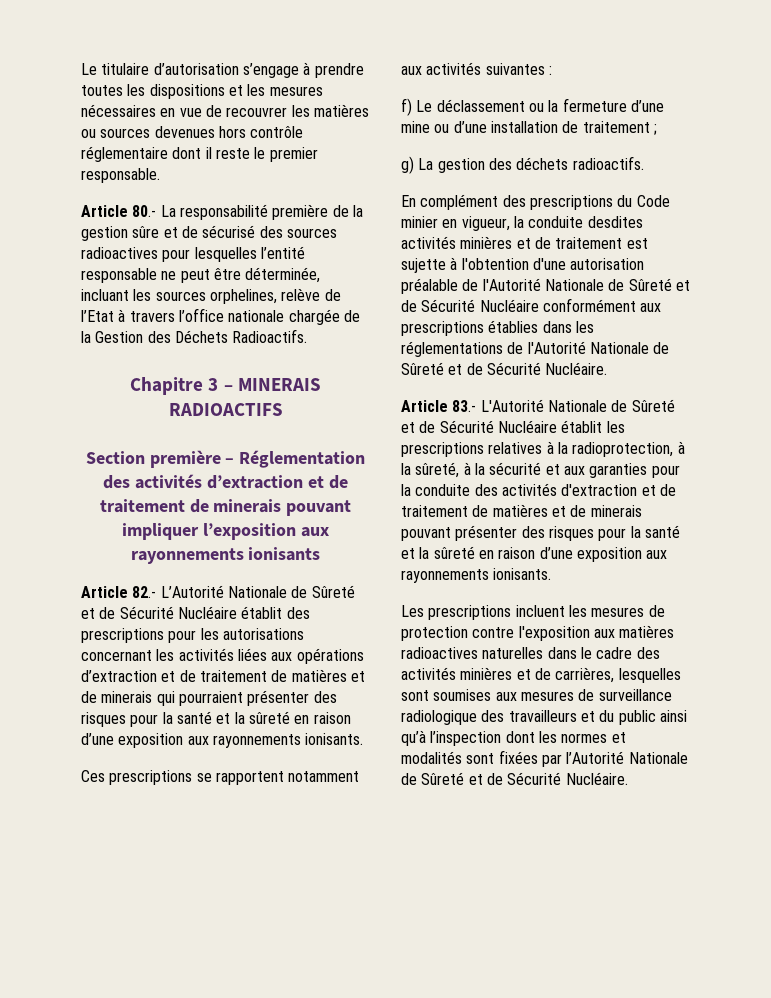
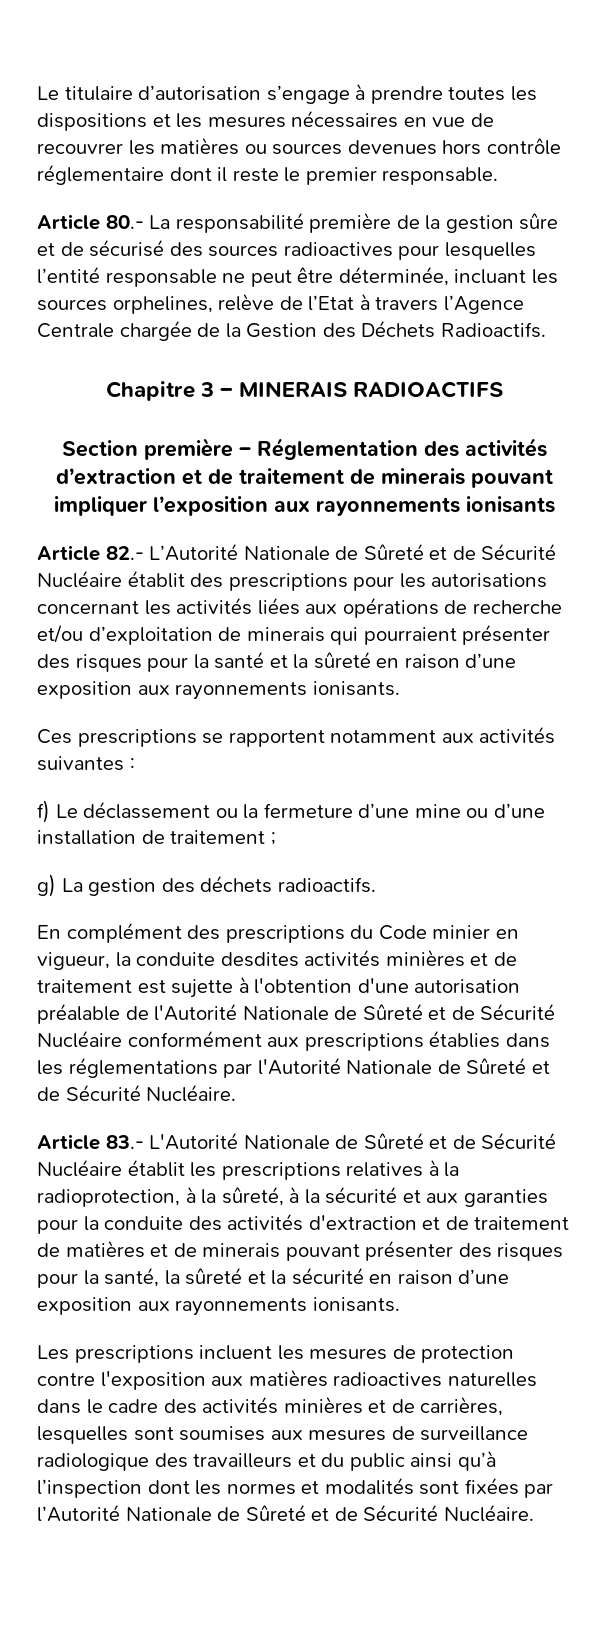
- Article 80.- La responsabilité première de la gestion sûre et de sécurisé des sources radioactives pour lesquelles l’entité responsable ne peut être déterminée, incluant les sources orphelines, relève de l’Etat à travers l’office nationale chargée de la Gestion des Déchets Radioactifs.
+ Article 80.- La responsabilité première de la gestion sûre et de sécurisé des sources radioactives pour lesquelles l’entité responsable ne peut être déterminée, incluant les sources orphelines, relève de l’Etat à travers l’Agence Centrale chargée de la Gestion des Déchets Radioactifs.
- Article 82.- L’Autorité Nationale de Sûreté et de Sécurité Nucléaire établit des prescriptions pour les autorisations concernant les activités liées aux opérations d’extraction et de traitement de matières et de minerais qui pourraient présenter des risques pour la santé et la sûreté en raison d’une exposition aux rayonnements ionisants.
+ Article 82.- L’Autorité Nationale de Sûreté et de Sécurité Nucléaire établit des prescriptions pour les autorisations concernant les activités liées aux opérations de recherche et/ou d’exploitation de minerais qui pourraient présenter des risques pour la santé et la sûreté en raison d’une exposition aux rayonnements ionisants.
- En complément des prescriptions du Code minier en vigueur, la conduite desdites activités minières et de traitement est sujette à l'obtention d'une autorisation préalable de l'Autorité Nationale de Sûreté et de Sécurité Nucléaire conformément aux prescriptions établies dans les réglementations de l'Autorité Nationale de Sûreté et de Sécurité Nucléaire.
+ En complément des prescriptions du Code minier en vigueur, la conduite desdites activités minières et de traitement est sujette à l'obtention d'une autorisation préalable de l'Autorité Nationale de Sûreté et de Sécurité Nucléaire conformément aux prescriptions établies dans les réglementations par l'Autorité Nationale de Sûreté et de Sécurité Nucléaire.
- Article 83.- L'Autorité Nationale de Sûreté et de Sécurité Nucléaire établit les prescriptions relatives à la radioprotection, à la sûreté, à la sécurité et aux garanties pour la conduite des activités d'extraction et de traitement de matières et de minerais pouvant présenter des risques pour la santé et la sûreté en raison d’une exposition aux rayonnements ionisants.
+ Article 83.- L'Autorité Nationale de Sûreté et de Sécurité Nucléaire établit les prescriptions relatives à la radioprotection, à la sûreté, à la sécurité et aux garanties pour la conduite des activités d'extraction et de traitement de matières et de minerais pouvant présenter des risques pour la santé, la sûreté et la sécurité en raison d’une exposition aux rayonnements ionisants.

